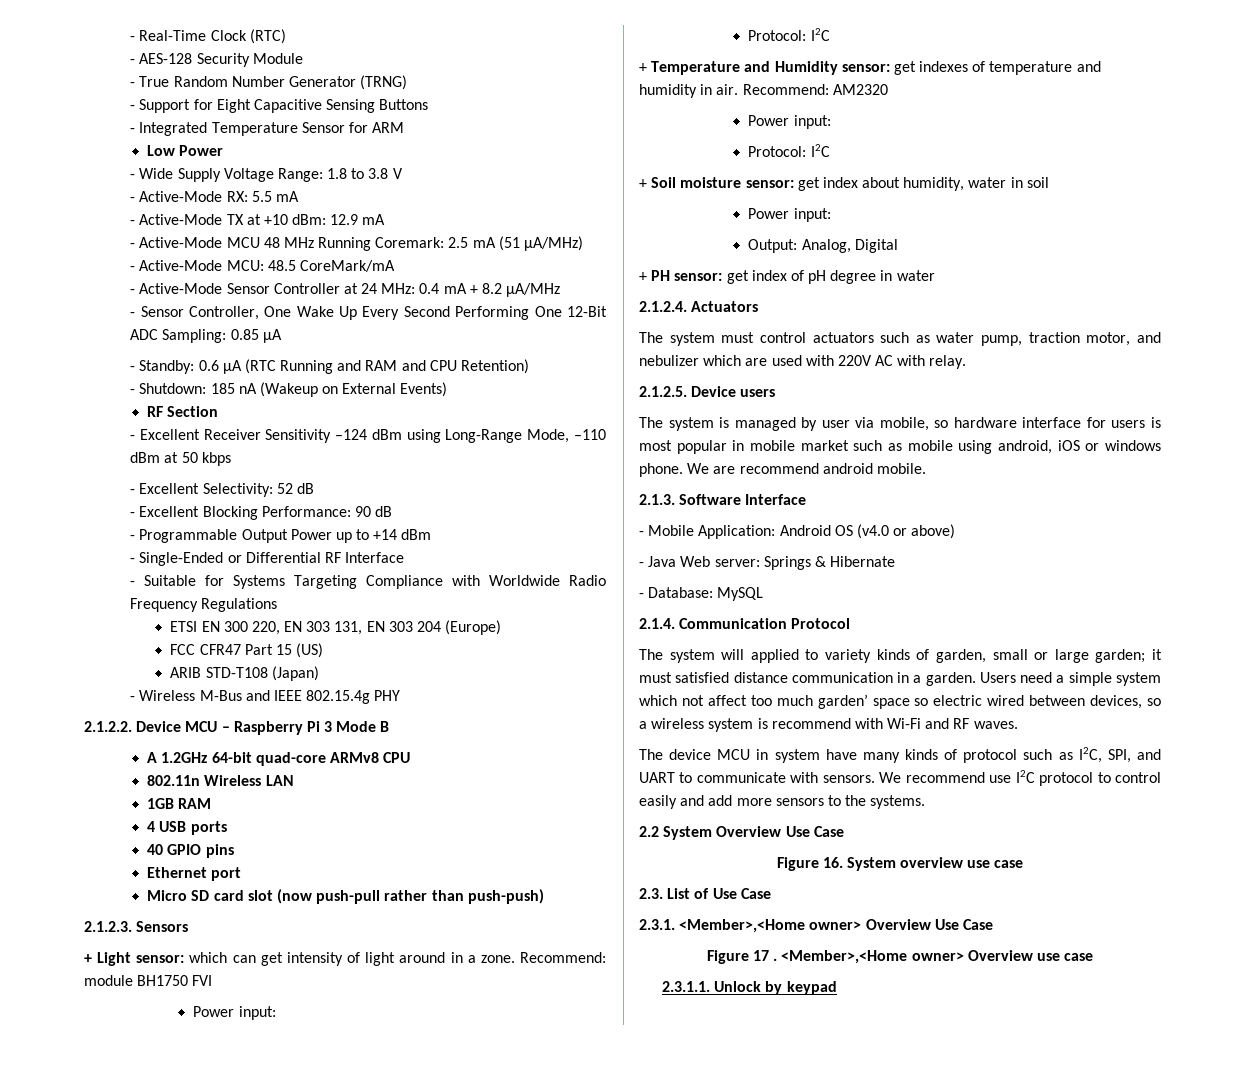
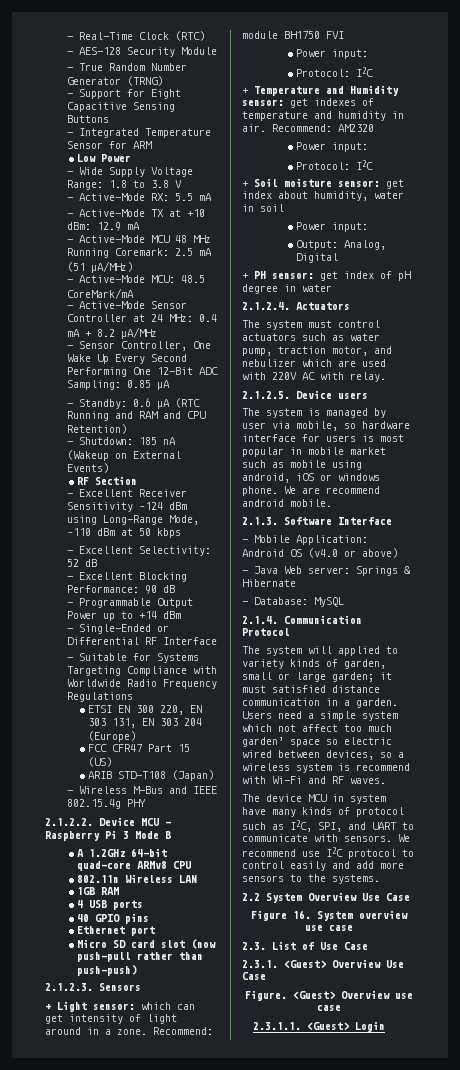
- 2.3.1. <Member>,<Home owner> Overview Use Case
- Figure 17 . <Member>,<Home owner> Overview use case
+ 2.3.1. <Guest> Overview Use Case
+ Figure. <Guest> Overview use case
- 2.3.1.1. Unlock by keypad
+ 2.3.1.1. <Guest> Login

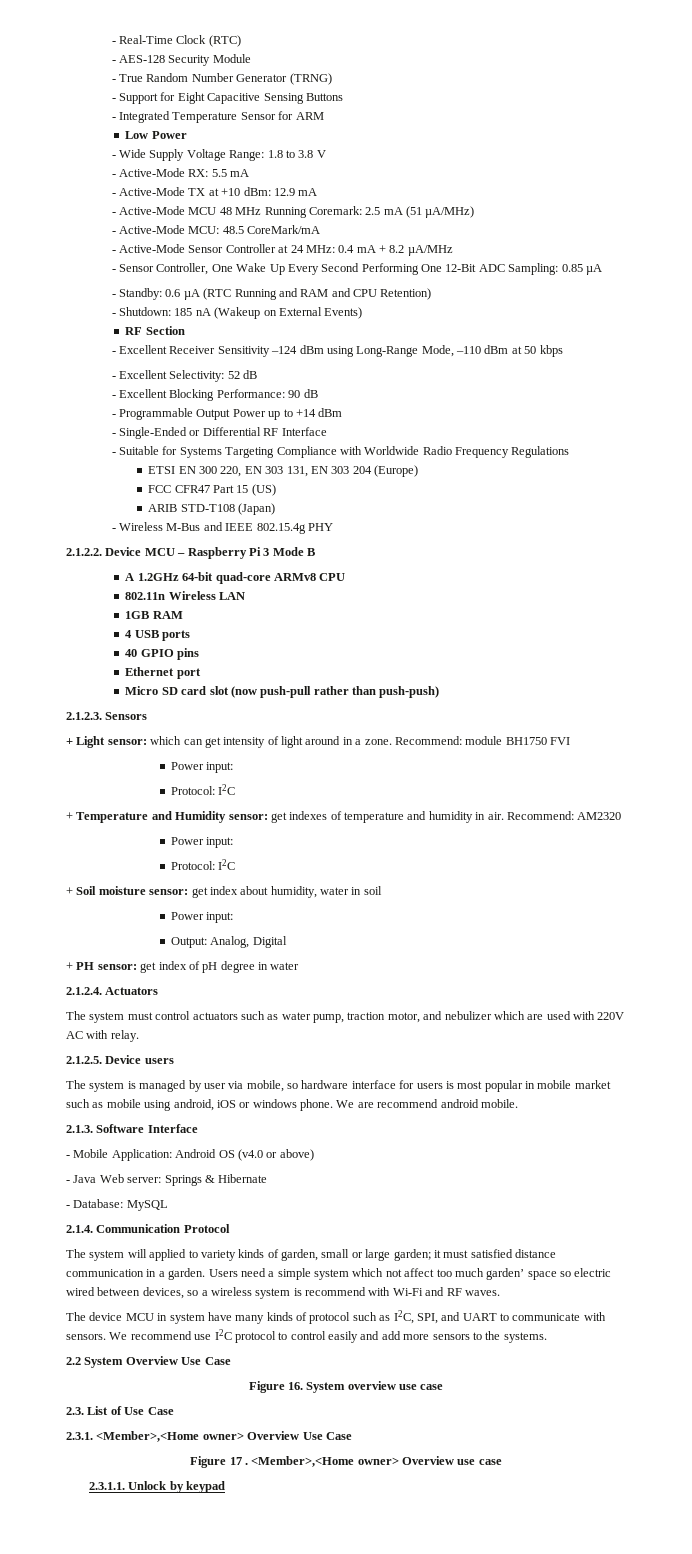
- 2.3.1. <Guest> Overview Use Case
- Figure. <Guest> Overview use case
+ 2.3.1. <Member>,<Home owner> Overview Use Case
+ Figure 17 . <Member>,<Home owner> Overview use case
- 2.3.1.1. <Guest> Login
+ 2.3.1.1. Unlock by keypad

